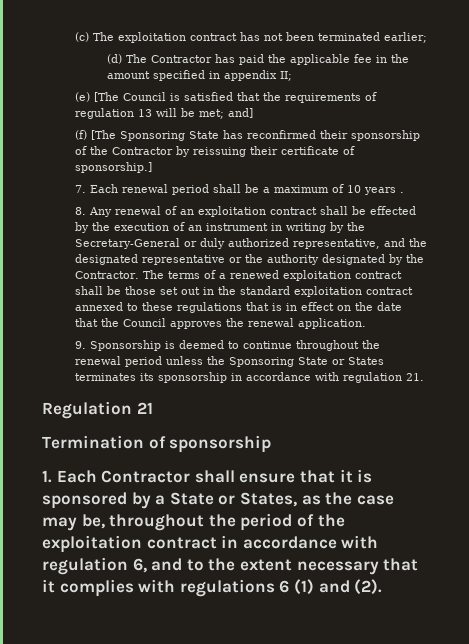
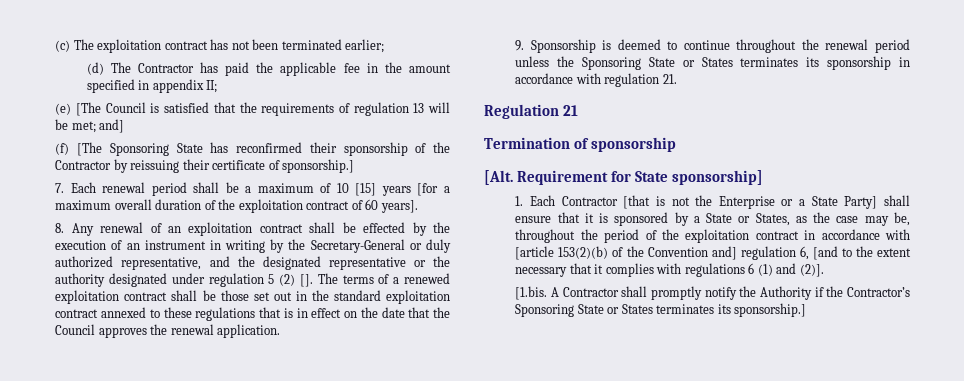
- 7. Each renewal period shall be a maximum of 10 years .
+ 7. Each renewal period shall be a maximum of 10 [15] years [for a maximum overall duration of the exploitation contract of 60 years].
- 8. Any renewal of an exploitation contract shall be effected by the execution of an instrument in writing by the Secretary-General or duly authorized representative, and the designated representative or the authority designated by the Contractor.
+ 8. Any renewal of an exploitation contract shall be effected by the execution of an instrument in writing by the Secretary-General or duly authorized representative, and the designated representative or the authority designated under regulation 5 (2) [].
- 1. Each Contractor shall ensure that it is sponsored by a State or States, as the case may be, throughout the period of the exploitation contract in accordance with regulation 6, and to the extent necessary that it complies with regulations 6 (1) and (2).
+ [Alt. Requirement for State sponsorship]
+ 1. Each Contractor [that is not the Enterprise or a State Party] shall ensure that it is sponsored by a State or States, as the case may be, throughout the period of the exploitation contract in accordance with [article 153(2)(b) of the Convention and] regulation 6, [and to the extent necessary that it complies with regulations 6 (1) and (2)].
+ [1.bis. A Contractor shall promptly notify the Authority if the Contractor’s Sponsoring State or States terminates its sponsorship.]

